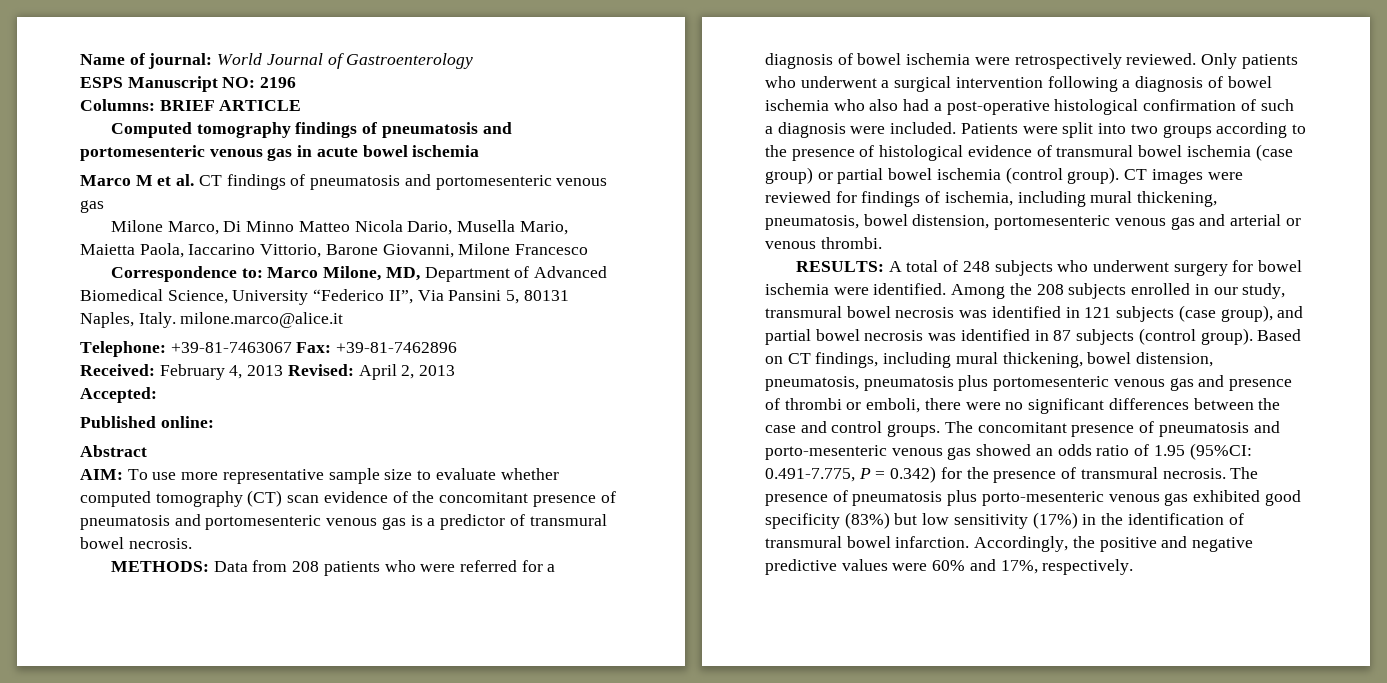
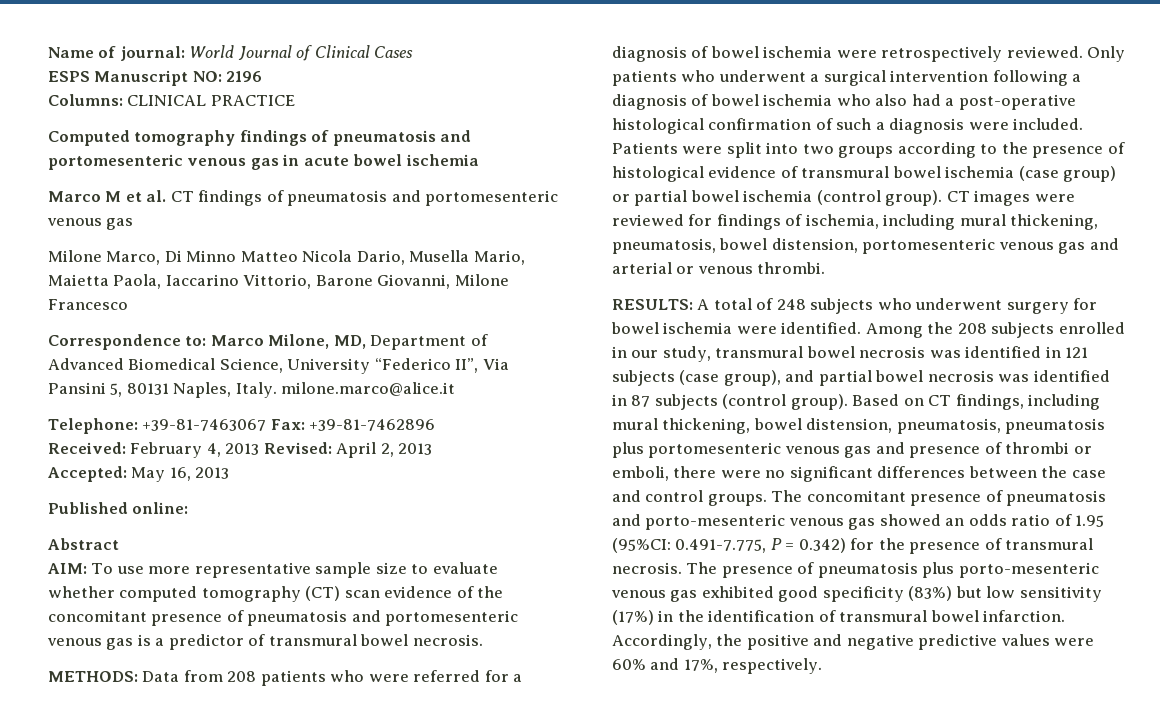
- Name of journal: World Journal of Gastroenterology
+ Name of journal: World Journal of Clinical Cases
- Columns: BRIEF ARTICLE
+ Columns: CLINICAL PRACTICE
- Accepted:
+ Accepted: May 16, 2013

